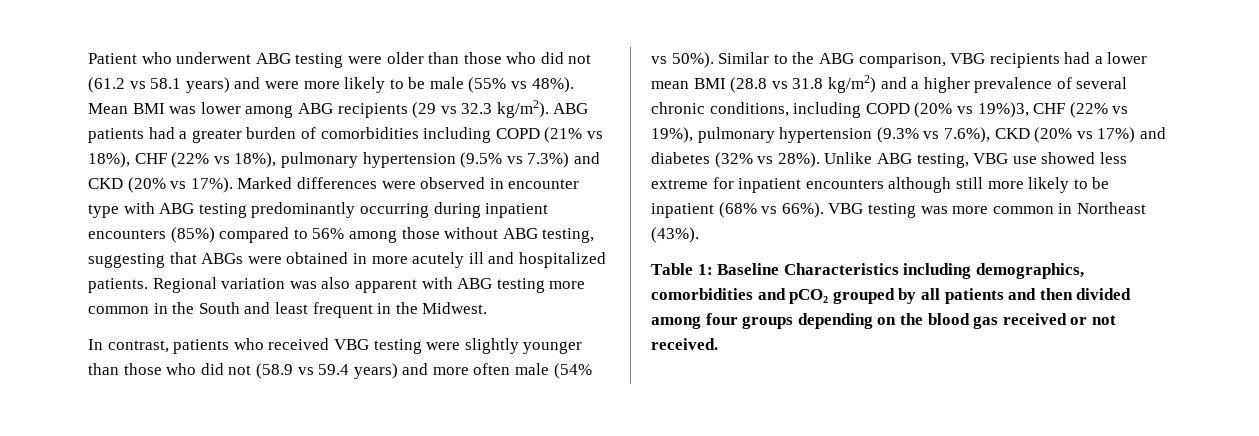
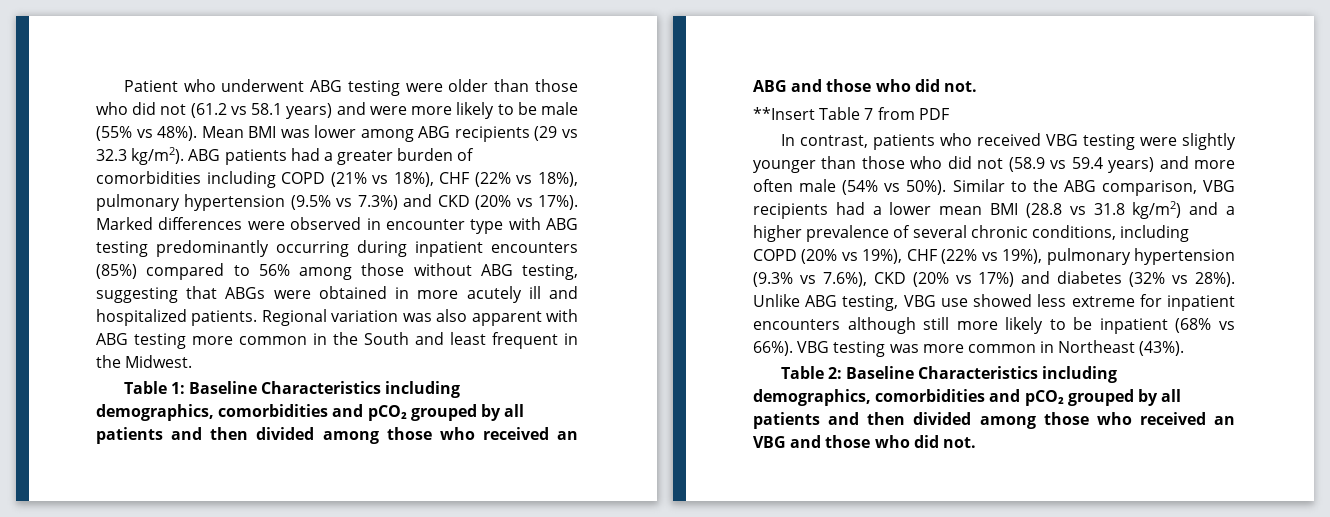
+ Table 1: Baseline Characteristics including demographics, comorbidities and pCO₂ grouped by all patients and then divided among those who received an ABG and those who did not.
+ **Insert Table 7 from PDF
- Similar to the ABG comparison, VBG recipients had a lower mean BMI (28.8 vs 31.8 kg/m2) and a higher prevalence of several chronic conditions, including COPD (20% vs 19%)3, CHF (22% vs 19%), pulmonary hypertension (9.3% vs 7.6%), CKD (20% vs 17%) and diabetes (32% vs 28%).
+ Similar to the ABG comparison, VBG recipients had a lower mean BMI (28.8 vs 31.8 kg/m2) and a higher prevalence of several chronic conditions, including COPD (20% vs 19%), CHF (22% vs 19%), pulmonary hypertension (9.3% vs 7.6%), CKD (20% vs 17%) and diabetes (32% vs 28%).
- Table 1: Baseline Characteristics including demographics, comorbidities and pCO₂ grouped by all patients and then divided among four groups depending on the blood gas received or not received.
+ Table 2: Baseline Characteristics including demographics, comorbidities and pCO₂ grouped by all patients and then divided among those who received an VBG and those who did not.

